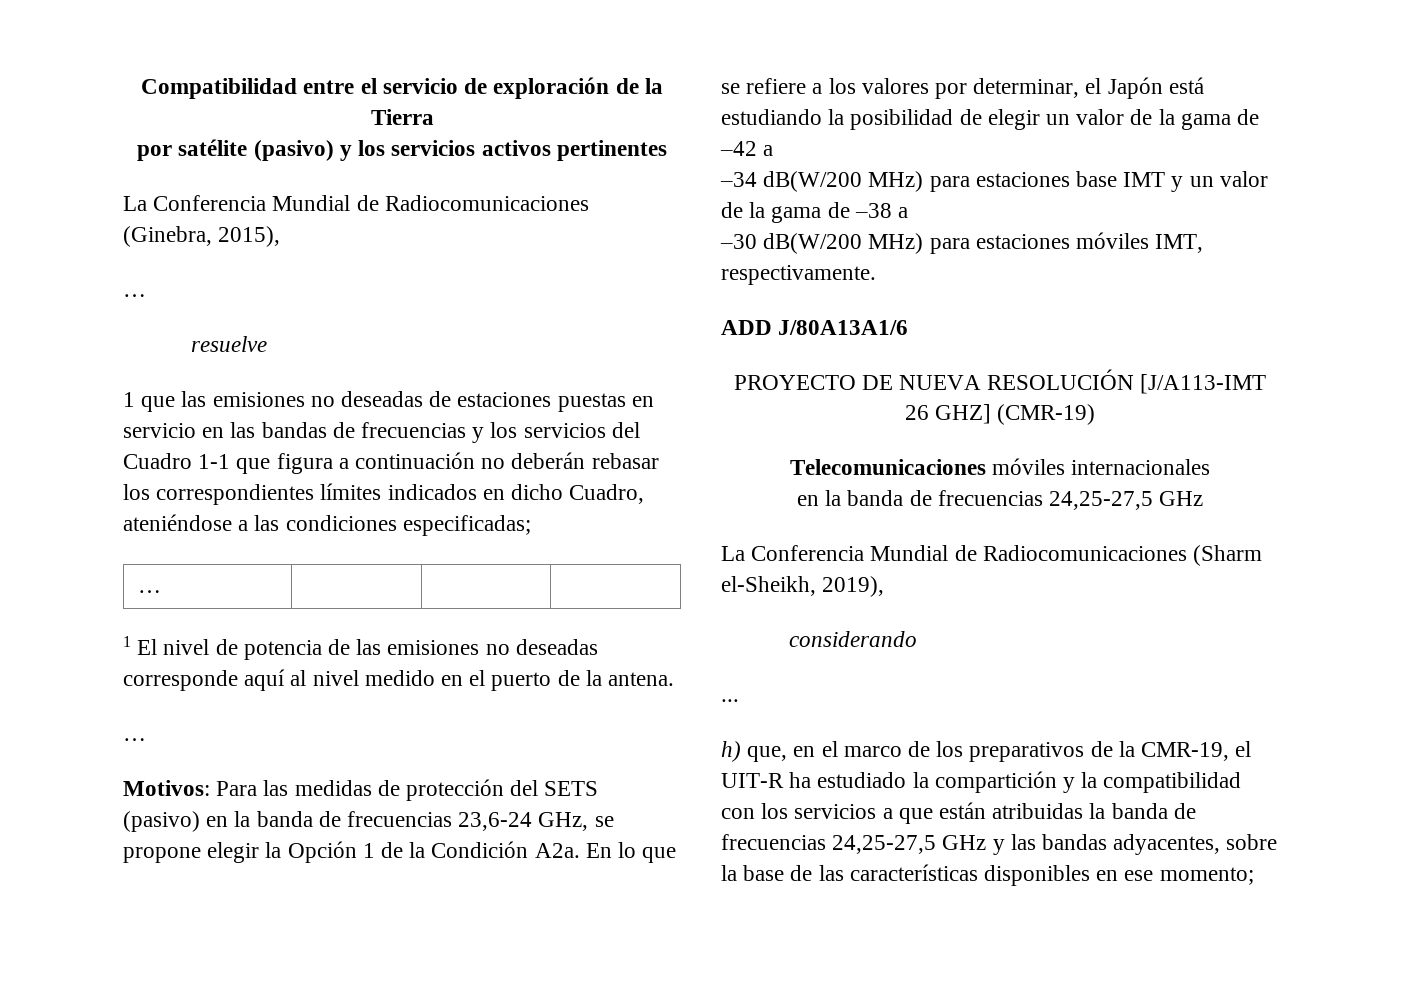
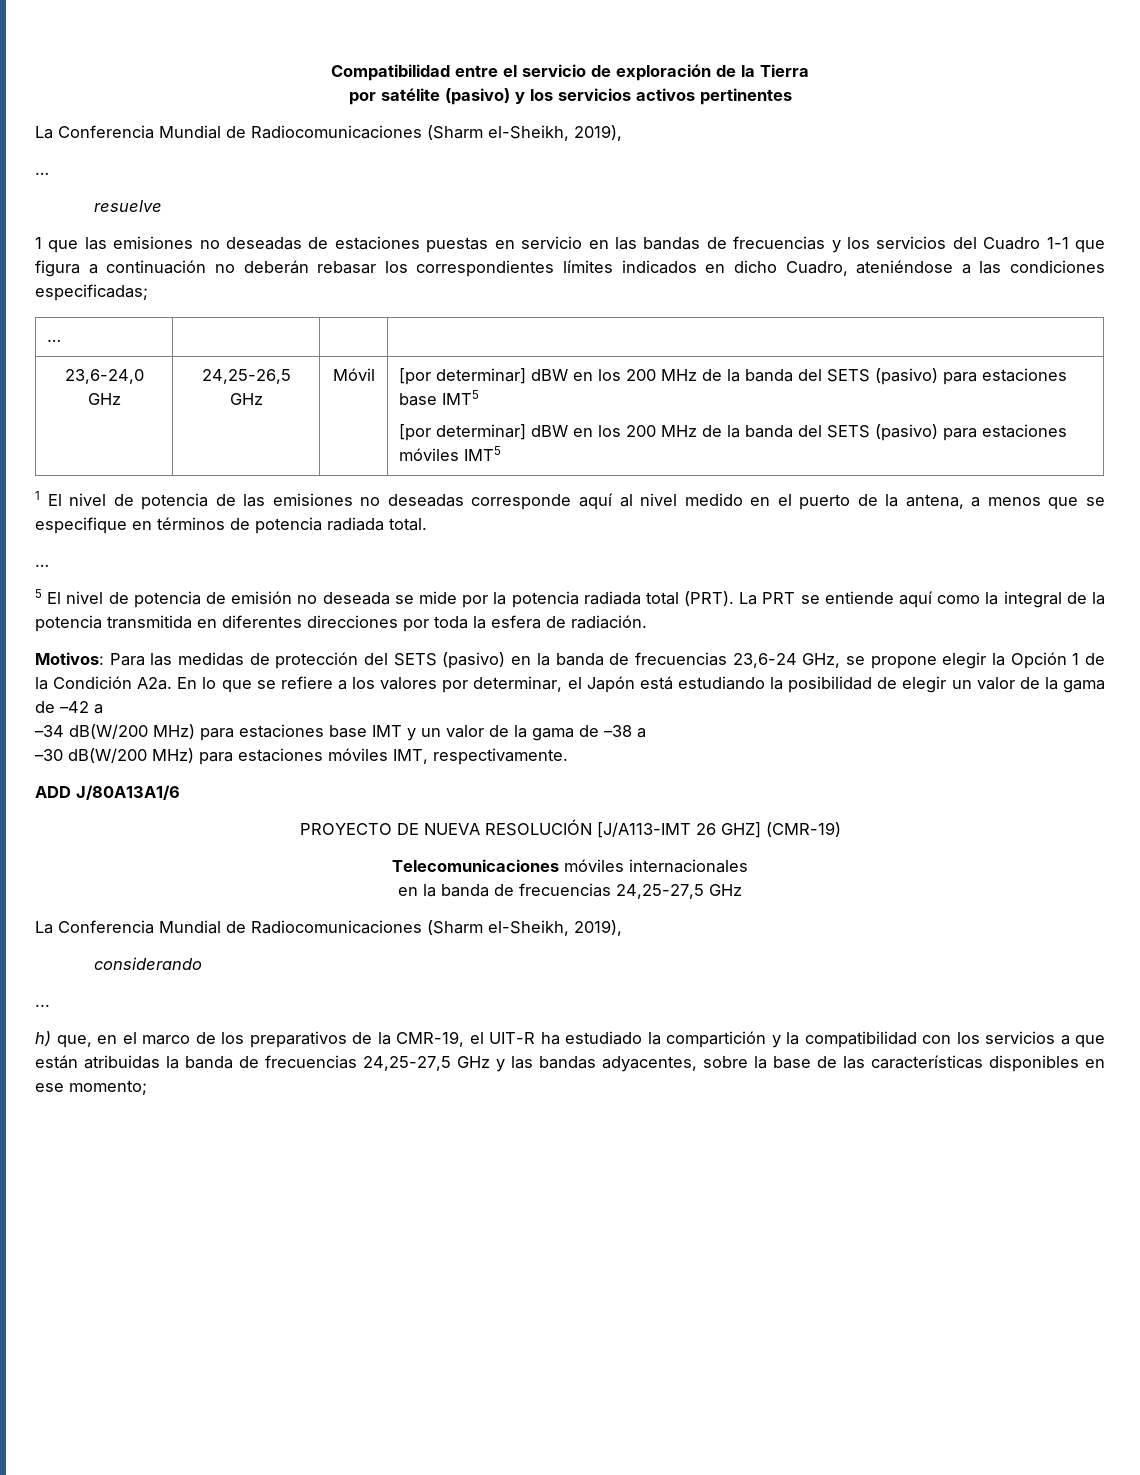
  por satélite (pasivo) y los servicios activos pertinentes
- La Conferencia Mundial de Radiocomunicaciones (Ginebra, 2015),
+ La Conferencia Mundial de Radiocomunicaciones (Sharm el-Sheikh, 2019),
+ 23,6-24,0 GHz | 24,25-26,5 GHz | Móvil | [por determinar] dBW en los 200 MHz de la banda del SETS (pasivo) para estaciones base IMT5
+ [por determinar] dBW en los 200 MHz de la banda del SETS (pasivo) para estaciones móviles IMT5
- 1 El nivel de potencia de las emisiones no deseadas corresponde aquí al nivel medido en el puerto de la antena.
+ 1 El nivel de potencia de las emisiones no deseadas corresponde aquí al nivel medido en el puerto de la antena, a menos que se especifique en términos de potencia radiada total.
  …
+ 5 El nivel de potencia de emisión no deseada se mide por la potencia radiada total (PRT). La PRT se entiende aquí como la integral de la potencia transmitida en diferentes direcciones por toda la esfera de radiación.

